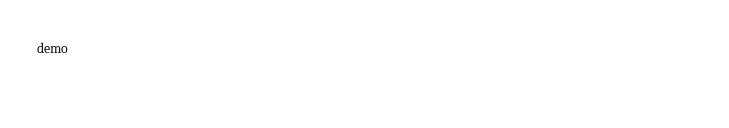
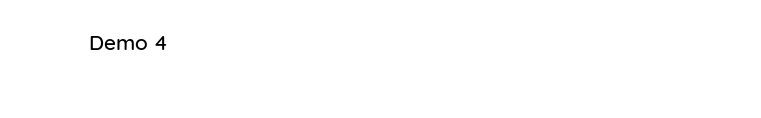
- demo
+ Demo 4

